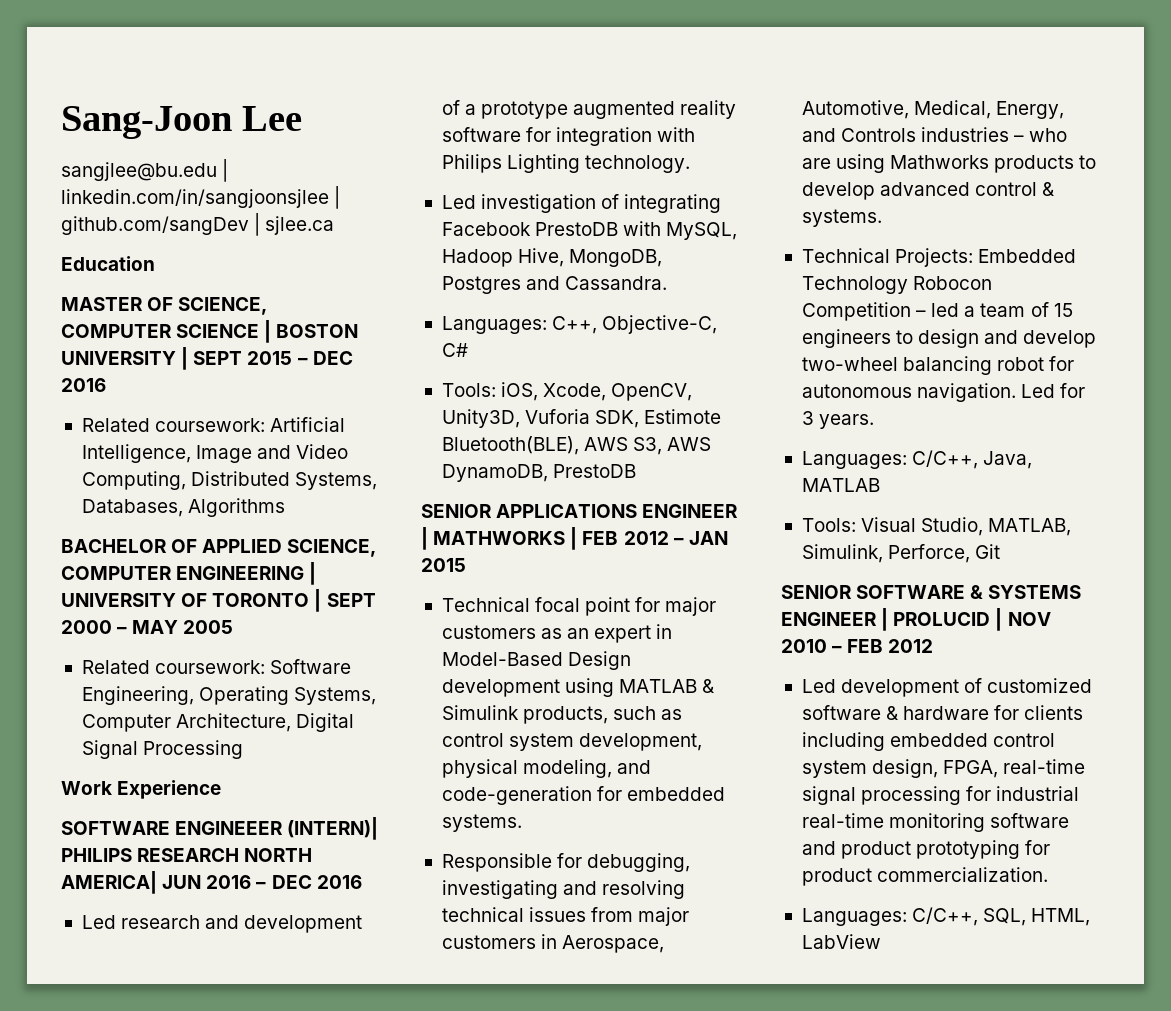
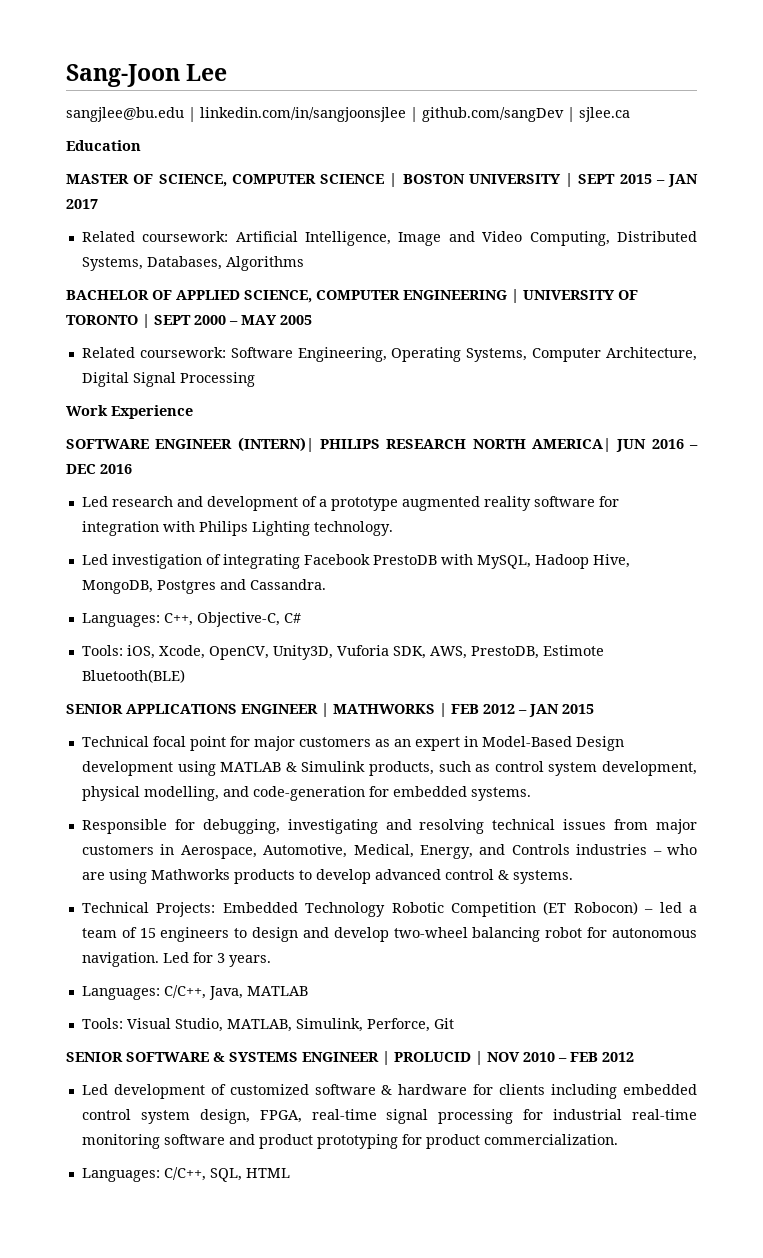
- MASTER OF SCIENCE, COMPUTER SCIENCE | BOSTON UNIVERSITY | SEPT 2015 – DEC 2016
+ MASTER OF SCIENCE, COMPUTER SCIENCE | BOSTON UNIVERSITY | SEPT 2015 – JAN 2017
- SOFTWARE ENGINEEER (INTERN)| PHILIPS RESEARCH NORTH AMERICA| JUN 2016 – DEC 2016
+ SOFTWARE ENGINEER (INTERN)| PHILIPS RESEARCH NORTH AMERICA| JUN 2016 – DEC 2016
- Tools: iOS, Xcode, OpenCV, Unity3D, Vuforia SDK, Estimote Bluetooth(BLE), AWS S3, AWS DynamoDB, PrestoDB
+ Tools: iOS, Xcode, OpenCV, Unity3D, Vuforia SDK, AWS, PrestoDB, Estimote Bluetooth(BLE)
- Technical focal point for major customers as an expert in Model-Based Design development using MATLAB & Simulink products, such as control system development, physical modeling, and code-generation for embedded systems.
+ Technical focal point for major customers as an expert in Model-Based Design development using MATLAB & Simulink products, such as control system development, physical modelling, and code-generation for embedded systems.
- Technical Projects: Embedded Technology Robocon Competition – led a team of 15 engineers to design and develop two-wheel balancing robot for autonomous navigation.
+ Technical Projects: Embedded Technology Robotic Competition (ET Robocon) – led a team of 15 engineers to design and develop two-wheel balancing robot for autonomous navigation.
- Languages: C/C++, SQL, HTML, LabView
+ Languages: C/C++, SQL, HTML

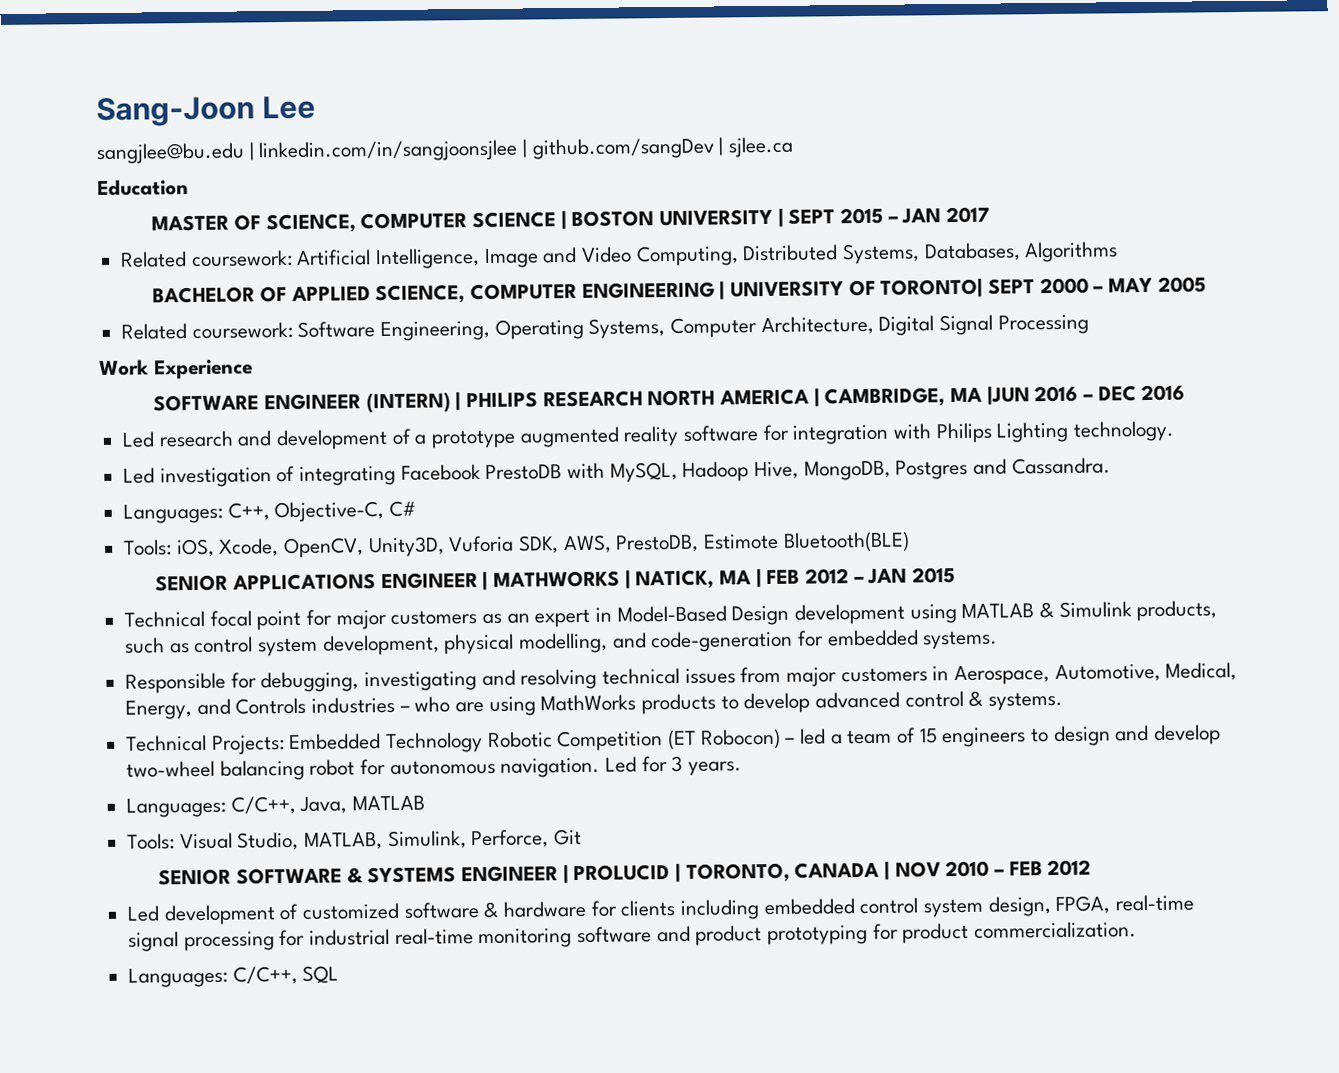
- BACHELOR OF APPLIED SCIENCE, COMPUTER ENGINEERING | UNIVERSITY OF TORONTO | SEPT 2000 – MAY 2005
+ BACHELOR OF APPLIED SCIENCE, COMPUTER ENGINEERING | UNIVERSITY OF TORONTO| SEPT 2000 – MAY 2005
- SOFTWARE ENGINEER (INTERN)| PHILIPS RESEARCH NORTH AMERICA| JUN 2016 – DEC 2016
+ SOFTWARE ENGINEER (INTERN) | PHILIPS RESEARCH NORTH AMERICA | CAMBRIDGE, MA |JUN 2016 – DEC 2016
- SENIOR APPLICATIONS ENGINEER | MATHWORKS | FEB 2012 – JAN 2015
+ SENIOR APPLICATIONS ENGINEER | MATHWORKS | NATICK, MA | FEB 2012 – JAN 2015
- Responsible for debugging, investigating and resolving technical issues from major customers in Aerospace, Automotive, Medical, Energy, and Controls industries – who are using Mathworks products to develop advanced control & systems.
+ Responsible for debugging, investigating and resolving technical issues from major customers in Aerospace, Automotive, Medical, Energy, and Controls industries – who are using MathWorks products to develop advanced control & systems.
- SENIOR SOFTWARE & SYSTEMS ENGINEER | PROLUCID | NOV 2010 – FEB 2012
+ SENIOR SOFTWARE & SYSTEMS ENGINEER | PROLUCID | TORONTO, CANADA | NOV 2010 – FEB 2012
- Languages: C/C++, SQL, HTML
+ Languages: C/C++, SQL

